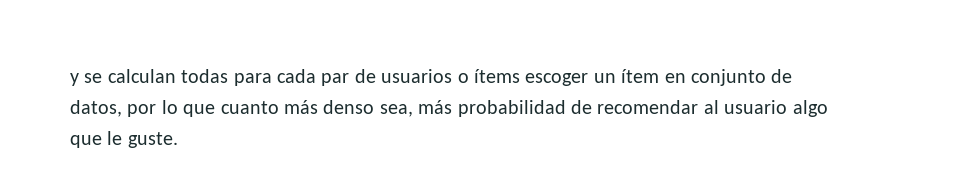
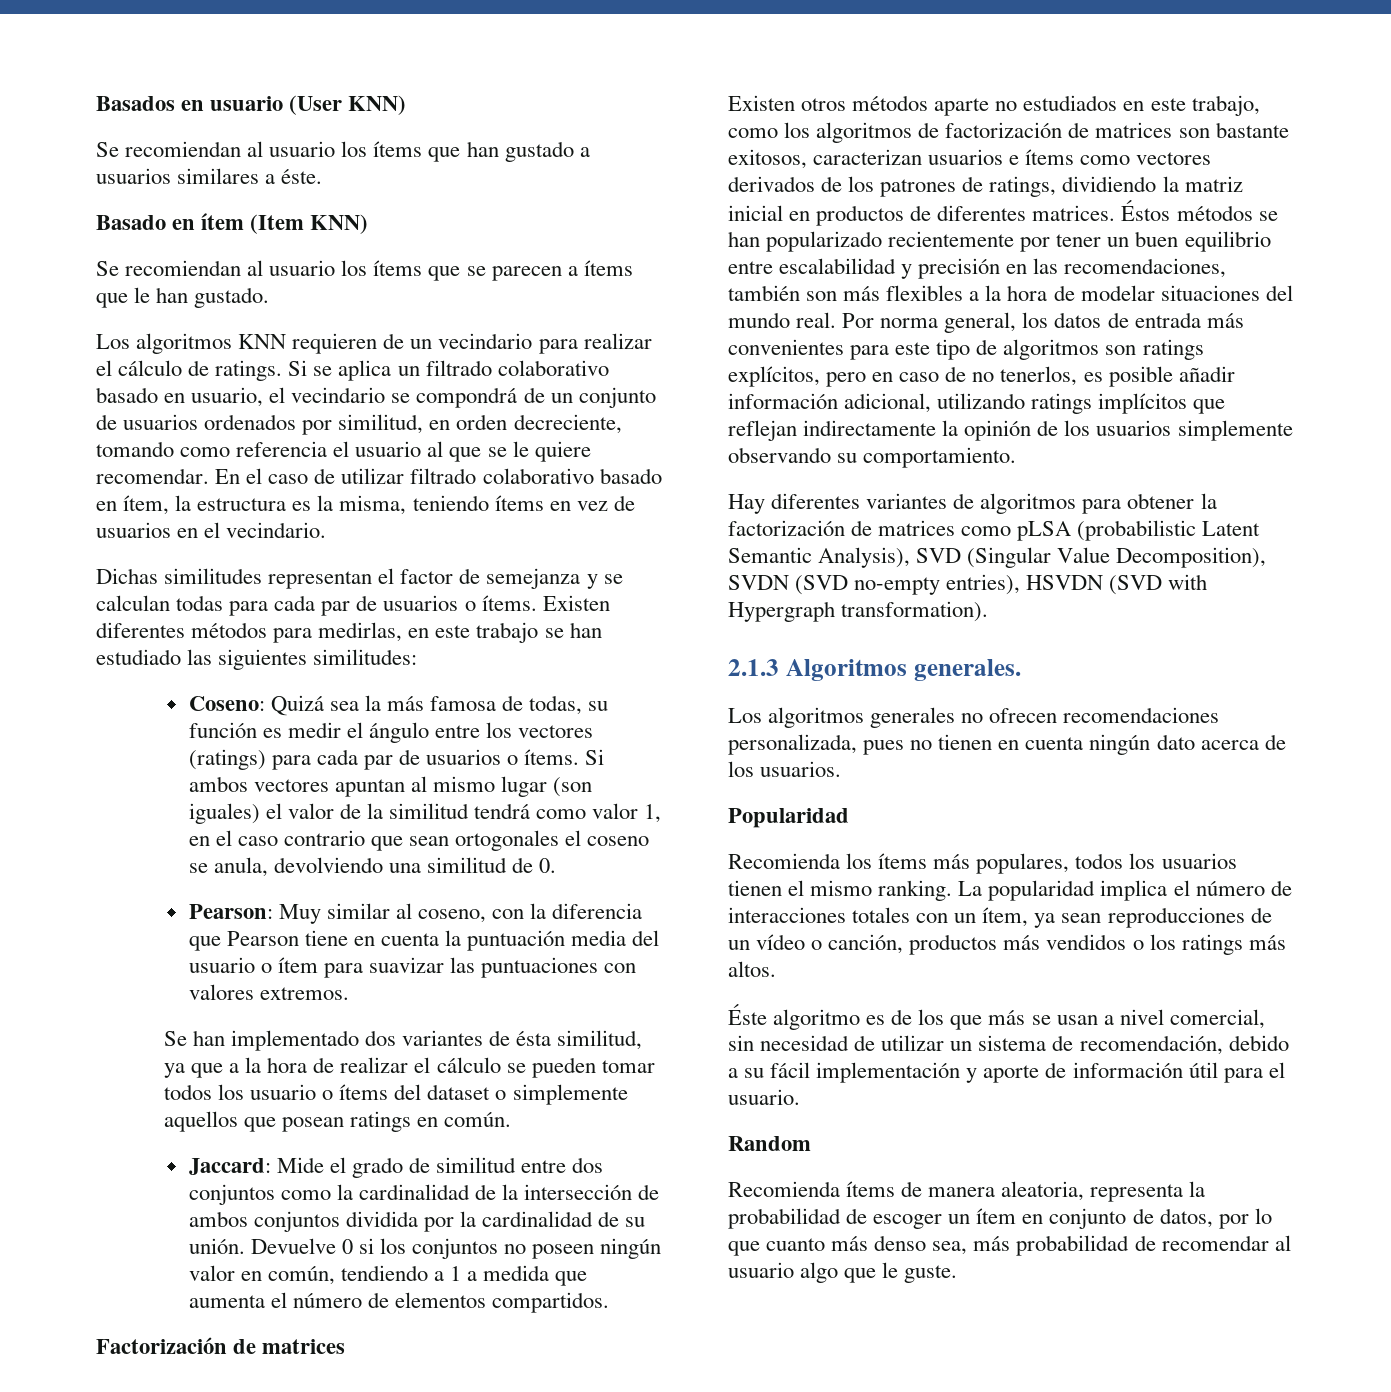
- y se calculan todas para cada par de usuarios o ítems escoger un ítem en conjunto de datos, por lo que cuanto más denso sea, más probabilidad de recomendar al usuario algo que le guste.
+ Basados en usuario (User KNN)
+ Se recomiendan al usuario los ítems que han gustado a usuarios similares a éste.
+ Basado en ítem (Item KNN)
+ Se recomiendan al usuario los ítems que se parecen a ítems que le han gustado.
+ Los algoritmos KNN requieren de un vecindario para realizar el cálculo de ratings. Si se aplica un filtrado colaborativo basado en usuario, el vecindario se compondrá de un conjunto de usuarios ordenados por similitud, en orden decreciente, tomando como referencia el usuario al que se le quiere recomendar. En el caso de utilizar filtrado colaborativo basado en ítem, la estructura es la misma, teniendo ítems en vez de usuarios en el vecindario.
+ Dichas similitudes representan el factor de semejanza y se calculan todas para cada par de usuarios o ítems. Existen diferentes métodos para medirlas, en este trabajo se han estudiado las siguientes similitudes:
+ Coseno: Quizá sea la más famosa de todas, su función es medir el ángulo entre los vectores (ratings) para cada par de usuarios o ítems. Si ambos vectores apuntan al mismo lugar (son iguales) el valor de la similitud tendrá como valor 1, en el caso contrario que sean ortogonales el coseno se anula, devolviendo una similitud de 0.
+ Pearson: Muy similar al coseno, con la diferencia que Pearson tiene en cuenta la puntuación media del usuario o ítem para suavizar las puntuaciones con valores extremos.
+ Se han implementado dos variantes de ésta similitud, ya que a la hora de realizar el cálculo se pueden tomar todos los usuario o ítems del dataset o simplemente aquellos que posean ratings en común.
+ Jaccard: Mide el grado de similitud entre dos conjuntos como la cardinalidad de la intersección de ambos conjuntos dividida por la cardinalidad de su unión. Devuelve 0 si los conjuntos no poseen ningún valor en común, tendiendo a 1 a medida que aumenta el número de elementos compartidos.
+ Factorización de matrices
+ Existen otros métodos aparte no estudiados en este trabajo, como los algoritmos de factorización de matrices son bastante exitosos, caracterizan usuarios e ítems como vectores derivados de los patrones de ratings, dividiendo la matriz inicial en productos de diferentes matrices. Éstos métodos se han popularizado recientemente por tener un buen equilibrio entre escalabilidad y precisión en las recomendaciones, también son más flexibles a la hora de modelar situaciones del mundo real. Por norma general, los datos de entrada más convenientes para este tipo de algoritmos son ratings explícitos, pero en caso de no tenerlos, es posible añadir información adicional, utilizando ratings implícitos que reflejan indirectamente la opinión de los usuarios simplemente observando su comportamiento.
+ Hay diferentes variantes de algoritmos para obtener la factorización de matrices como pLSA (probabilistic Latent Semantic Analysis), SVD (Singular Value Decomposition), SVDN (SVD no-empty entries), HSVDN (SVD with Hypergraph transformation).
+ 2.1.3 Algoritmos generales.
+ Los algoritmos generales no ofrecen recomendaciones personalizada, pues no tienen en cuenta ningún dato acerca de los usuarios.
+ Popularidad
+ Recomienda los ítems más populares, todos los usuarios tienen el mismo ranking. La popularidad implica el número de interacciones totales con un ítem, ya sean reproducciones de un vídeo o canción, productos más vendidos o los ratings más altos.
+ Éste algoritmo es de los que más se usan a nivel comercial, sin necesidad de utilizar un sistema de recomendación, debido a su fácil implementación y aporte de información útil para el usuario.
+ Random
+ Recomienda ítems de manera aleatoria, representa la probabilidad de escoger un ítem en conjunto de datos, por lo que cuanto más denso sea, más probabilidad de recomendar al usuario algo que le guste.

